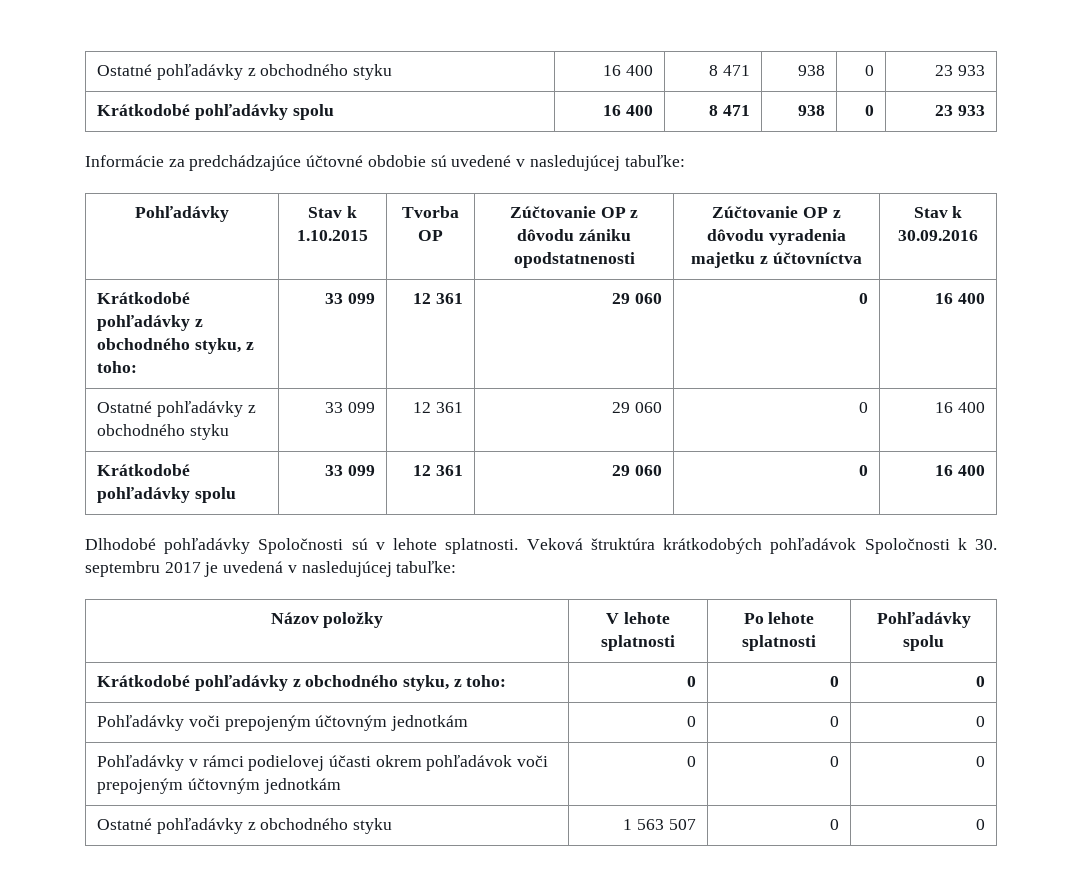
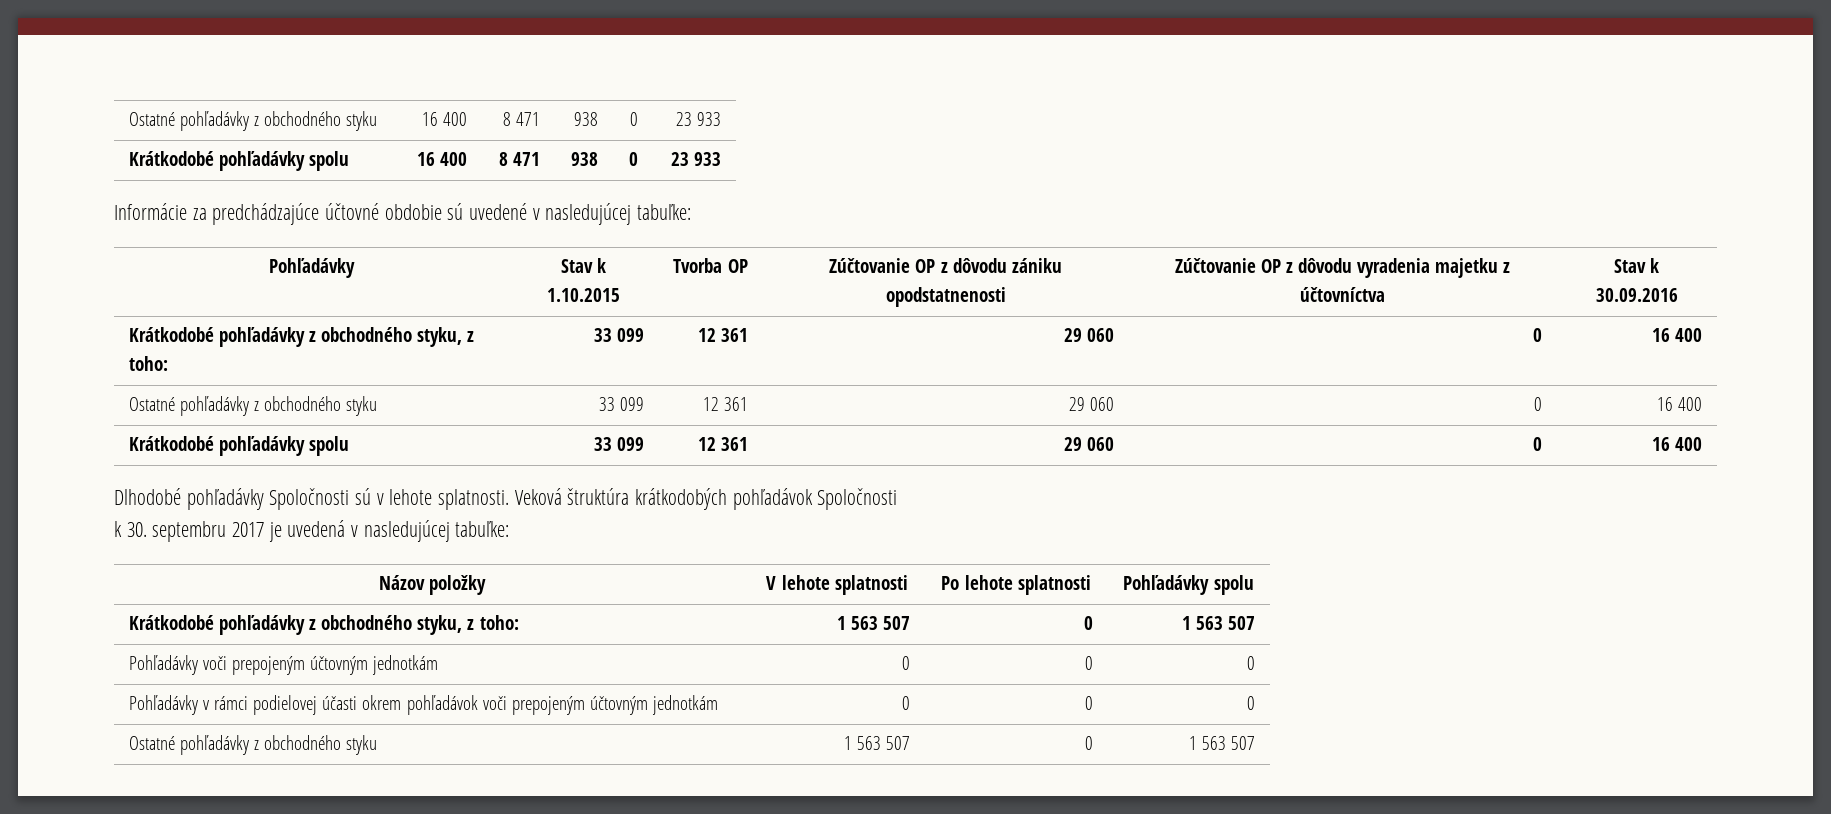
- Veková štruktúra krátkodobých pohľadávok Spoločnosti k 30. septembru 2017 je uvedená v nasledujúcej tabuľke:
+ Veková štruktúra krátkodobých pohľadávok Spoločnosti
+ k 30. septembru 2017 je uvedená v nasledujúcej tabuľke:
- Krátkodobé pohľadávky z obchodného styku, z toho: | 0 | 0 | 0
+ Krátkodobé pohľadávky z obchodného styku, z toho: | 1 563 507 | 0 | 1 563 507
- Ostatné pohľadávky z obchodného styku | 1 563 507 | 0 | 0
+ Ostatné pohľadávky z obchodného styku | 1 563 507 | 0 | 1 563 507

